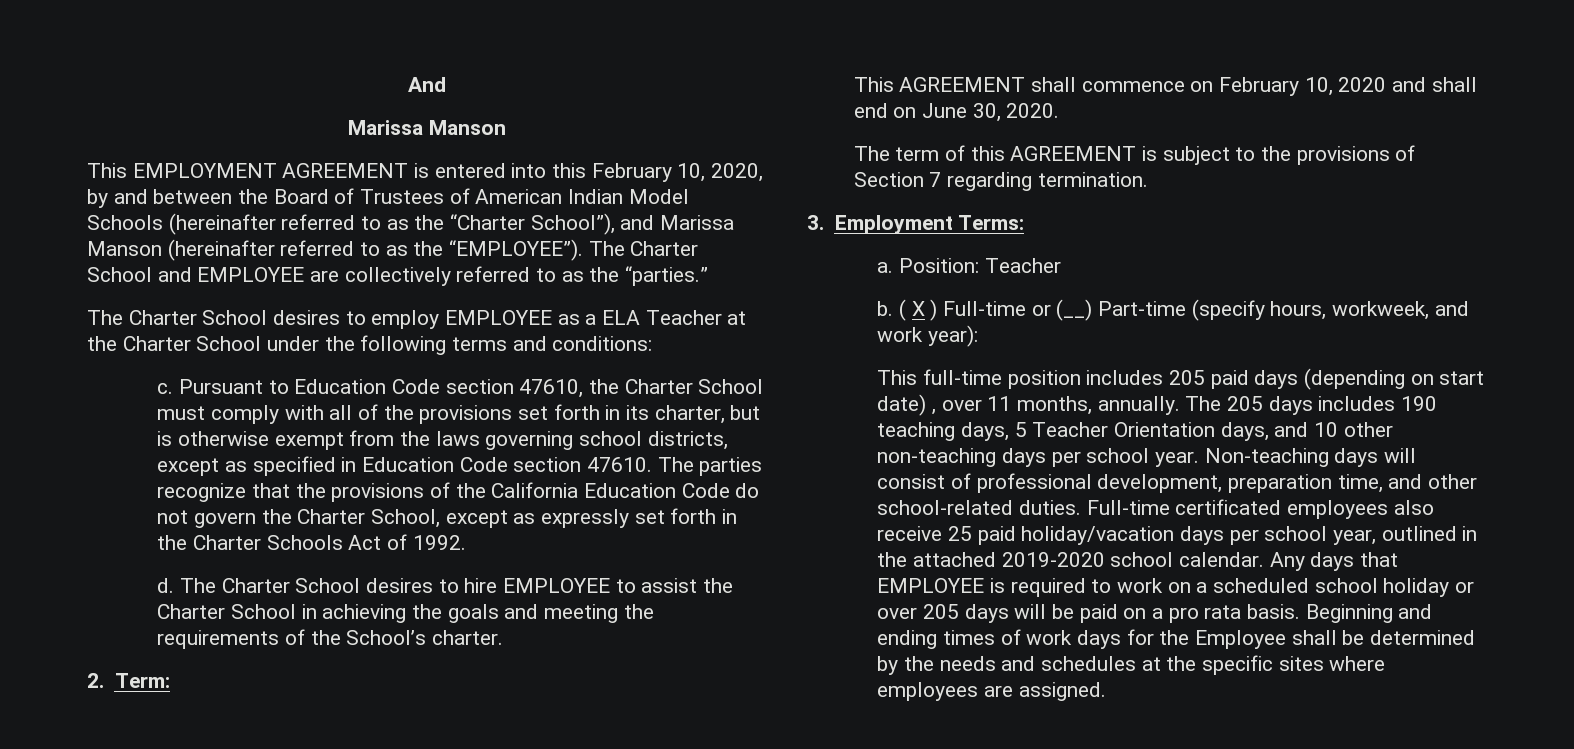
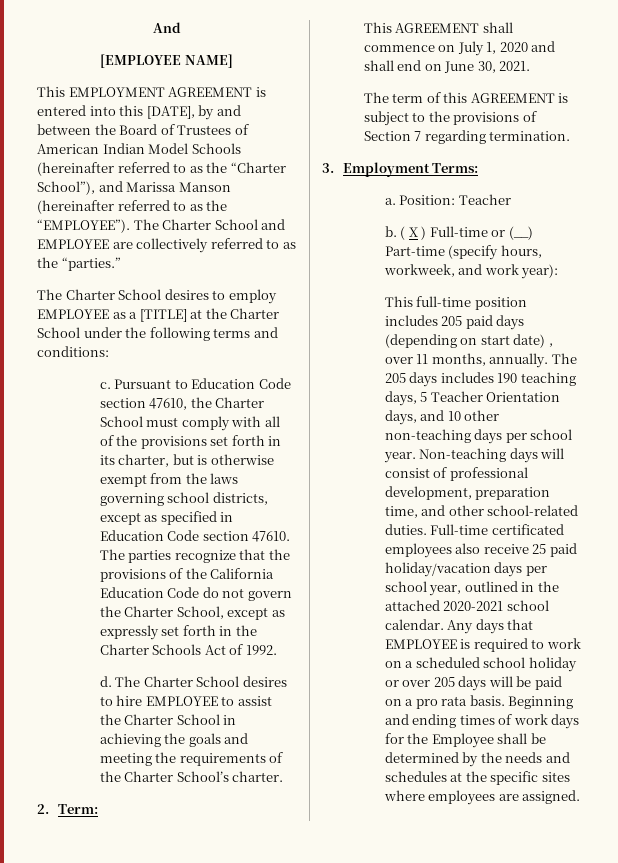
  And
- Marissa Manson
+ [EMPLOYEE NAME]
- This EMPLOYMENT AGREEMENT is entered into this February 10, 2020, by and between the Board of Trustees of American Indian Model Schools (hereinafter referred to as the “Charter School”), and Marissa Manson (hereinafter referred to as the “EMPLOYEE”).
+ This EMPLOYMENT AGREEMENT is entered into this [DATE], by and between the Board of Trustees of American Indian Model Schools (hereinafter referred to as the “Charter School”), and Marissa Manson (hereinafter referred to as the “EMPLOYEE”).
- The Charter School desires to employ EMPLOYEE as a ELA Teacher at the Charter School under the following terms and conditions:
+ The Charter School desires to employ EMPLOYEE as a [TITLE] at the Charter School under the following terms and conditions:
- The Charter School desires to hire EMPLOYEE to assist the Charter School in achieving the goals and meeting the requirements of the School’s charter.
+ The Charter School desires to hire EMPLOYEE to assist the Charter School in achieving the goals and meeting the requirements of the Charter School’s charter.
- This AGREEMENT shall commence on February 10, 2020 and shall end on June 30, 2020.
+ This AGREEMENT shall commence on July 1, 2020 and shall end on June 30, 2021.
- Full-time certificated employees also receive 25 paid holiday/vacation days per school year, outlined in the attached 2019-2020 school calendar.
+ Full-time certificated employees also receive 25 paid holiday/vacation days per school year, outlined in the attached 2020-2021 school calendar.

